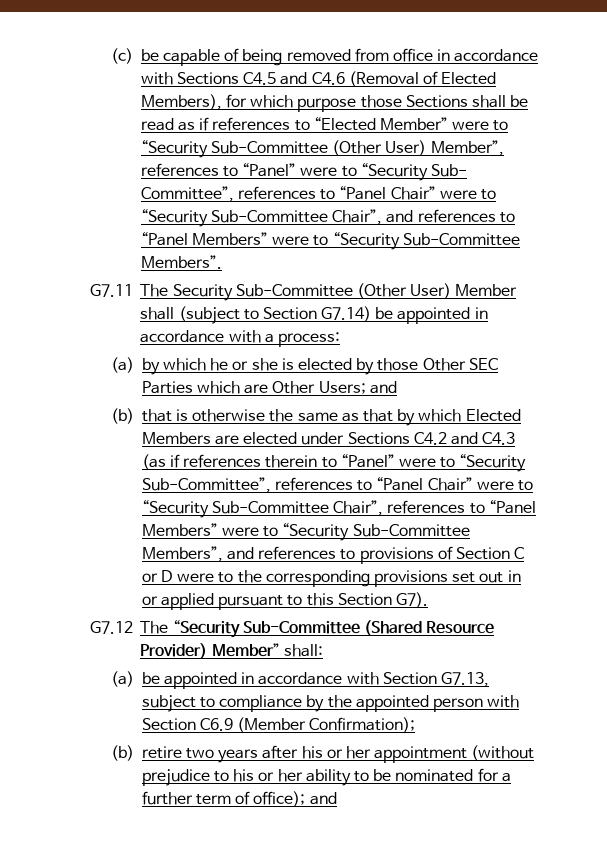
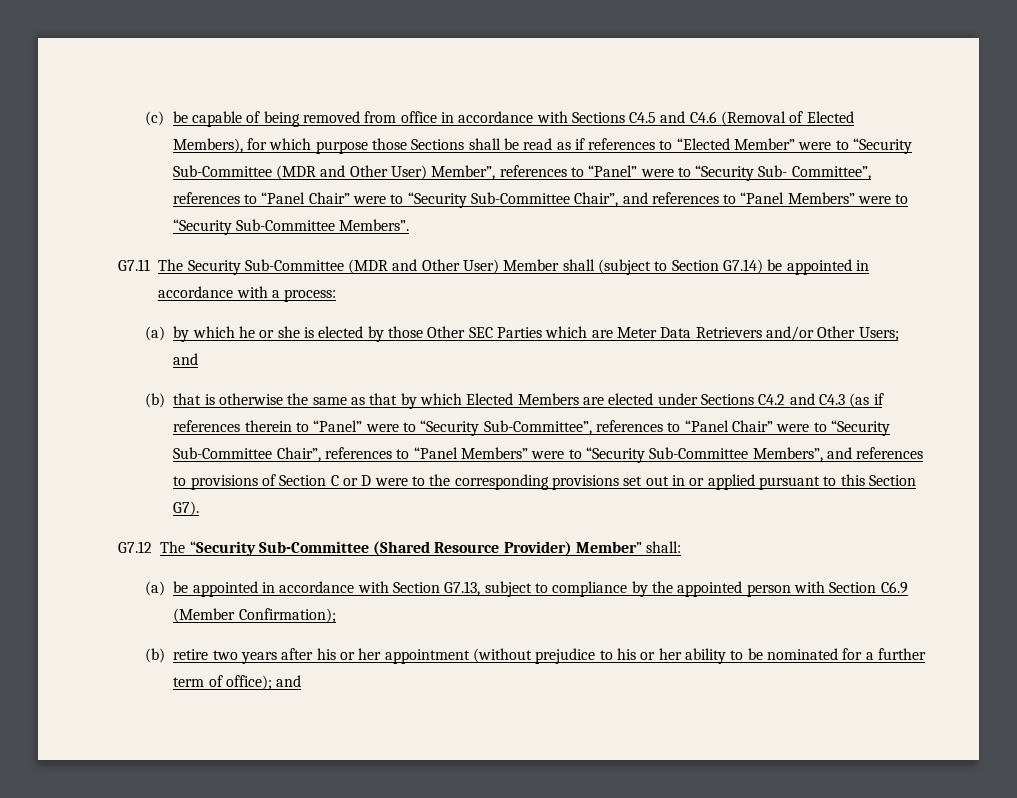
- (c) be capable of being removed from office in accordance with Sections C4.5 and C4.6 (Removal of Elected Members), for which purpose those Sections shall be read as if references to “Elected Member” were to “Security Sub-Committee (Other User) Member”, references to “Panel” were to “Security Sub- Committee”, references to “Panel Chair” were to “Security Sub-Committee Chair”, and references to “Panel Members” were to “Security Sub-Committee Members”.
+ (c) be capable of being removed from office in accordance with Sections C4.5 and C4.6 (Removal of Elected Members), for which purpose those Sections shall be read as if references to “Elected Member” were to “Security Sub-Committee (MDR and Other User) Member”, references to “Panel” were to “Security Sub- Committee”, references to “Panel Chair” were to “Security Sub-Committee Chair”, and references to “Panel Members” were to “Security Sub-Committee Members”.
- G7.11 The Security Sub-Committee (Other User) Member shall (subject to Section G7.14) be appointed in accordance with a process:
+ G7.11 The Security Sub-Committee (MDR and Other User) Member shall (subject to Section G7.14) be appointed in accordance with a process:
- (a) by which he or she is elected by those Other SEC Parties which are Other Users; and
+ (a) by which he or she is elected by those Other SEC Parties which are Meter Data Retrievers and/or Other Users; and

